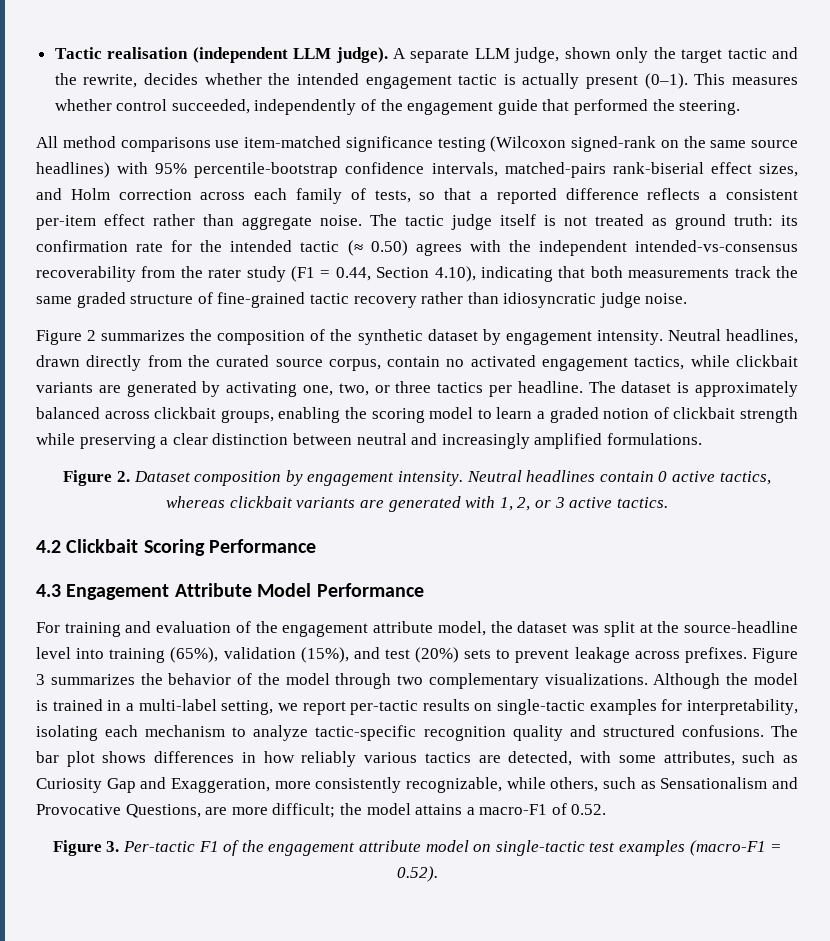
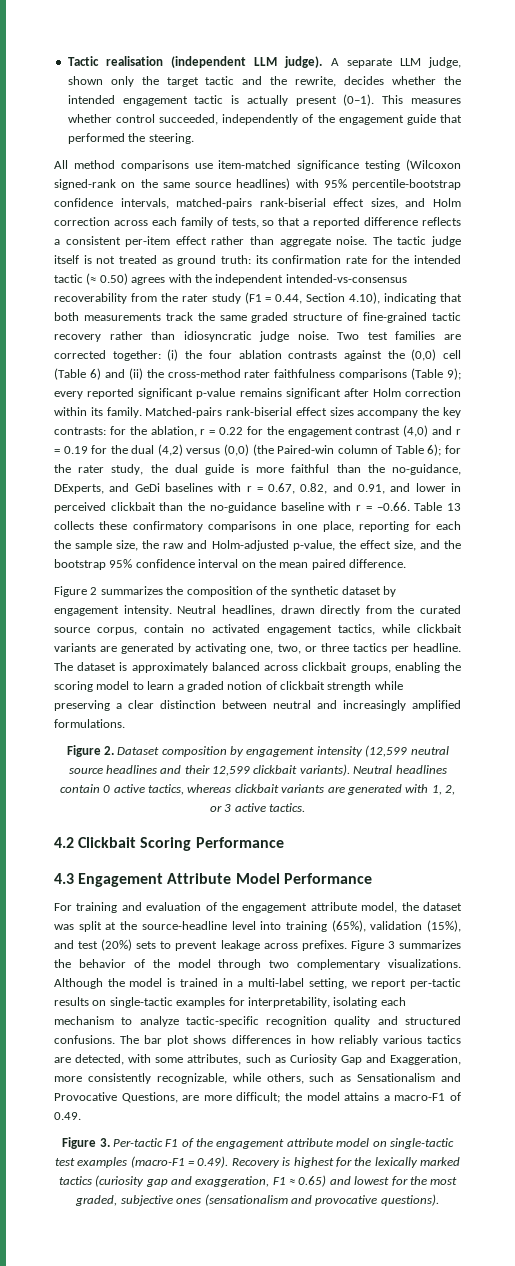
+ Two test families are corrected together: (i) the four ablation contrasts against the (0,0) cell (Table 6) and (ii) the cross-method rater faithfulness comparisons (Table 9); every reported significant p-value remains significant after Holm correction within its family. Matched-pairs rank-biserial effect sizes accompany the key contrasts: for the ablation, r = 0.22 for the engagement contrast (4,0) and r = 0.19 for the dual (4,2) versus (0,0) (the Paired-win column of Table 6); for the rater study, the dual guide is more faithful than the no-guidance, DExperts, and GeDi baselines with r = 0.67, 0.82, and 0.91, and lower in perceived clickbait than the no-guidance baseline with r = −0.66. Table 13 collects these confirmatory comparisons in one place, reporting for each the sample size, the raw and Holm-adjusted p-value, the effect size, and the bootstrap 95% confidence interval on the mean paired difference.
- Figure 2. Dataset composition by engagement intensity.
+ Figure 2. Dataset composition by engagement intensity (12,599 neutral source headlines and their 12,599 clickbait variants).
- The bar plot shows differences in how reliably various tactics are detected, with some attributes, such as Curiosity Gap and Exaggeration, more consistently recognizable, while others, such as Sensationalism and Provocative Questions, are more difficult; the model attains a macro-F1 of 0.52.
+ The bar plot shows differences in how reliably various tactics are detected, with some attributes, such as Curiosity Gap and Exaggeration, more consistently recognizable, while others, such as Sensationalism and Provocative Questions, are more difficult; the model attains a macro-F1 of 0.49.
- Figure 3. Per-tactic F1 of the engagement attribute model on single-tactic test examples (macro-F1 = 0.52).
+ Figure 3. Per-tactic F1 of the engagement attribute model on single-tactic test examples (macro-F1 = 0.49). Recovery is highest for the lexically marked tactics (curiosity gap and exaggeration, F1 ≈ 0.65) and lowest for the most graded, subjective ones (sensationalism and provocative questions).

